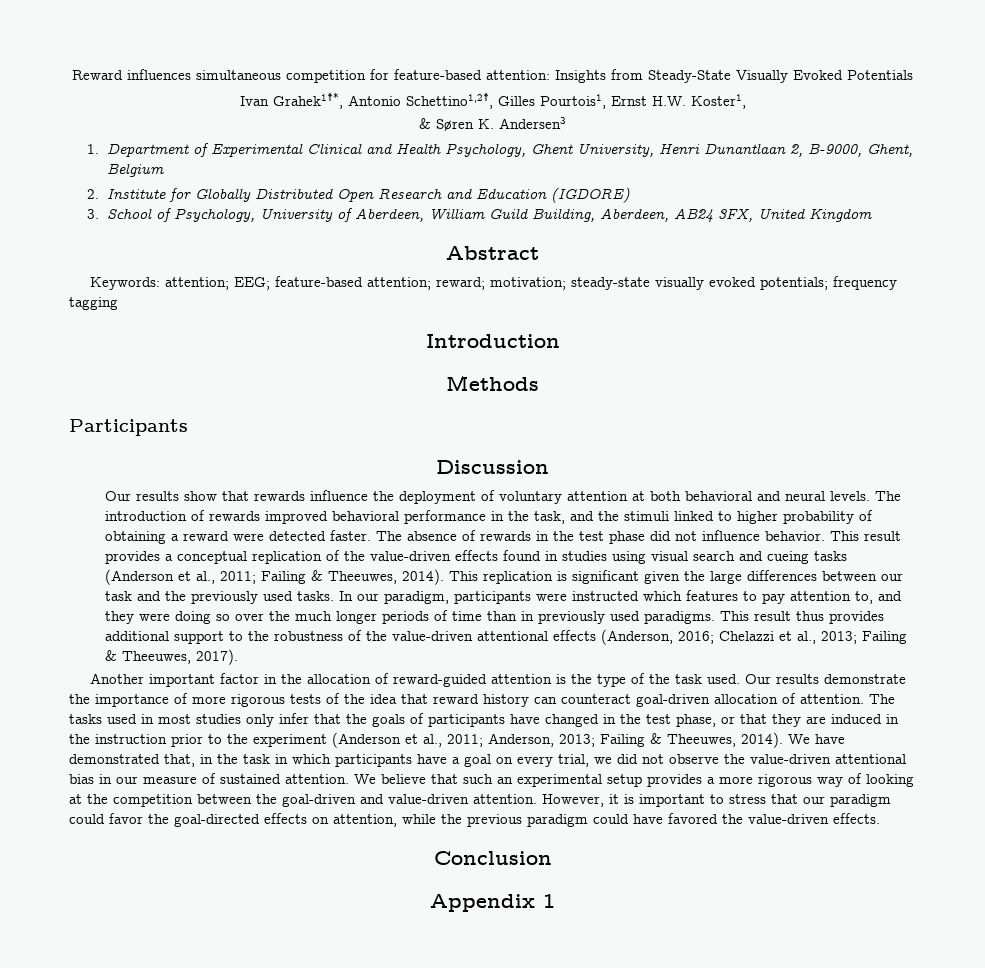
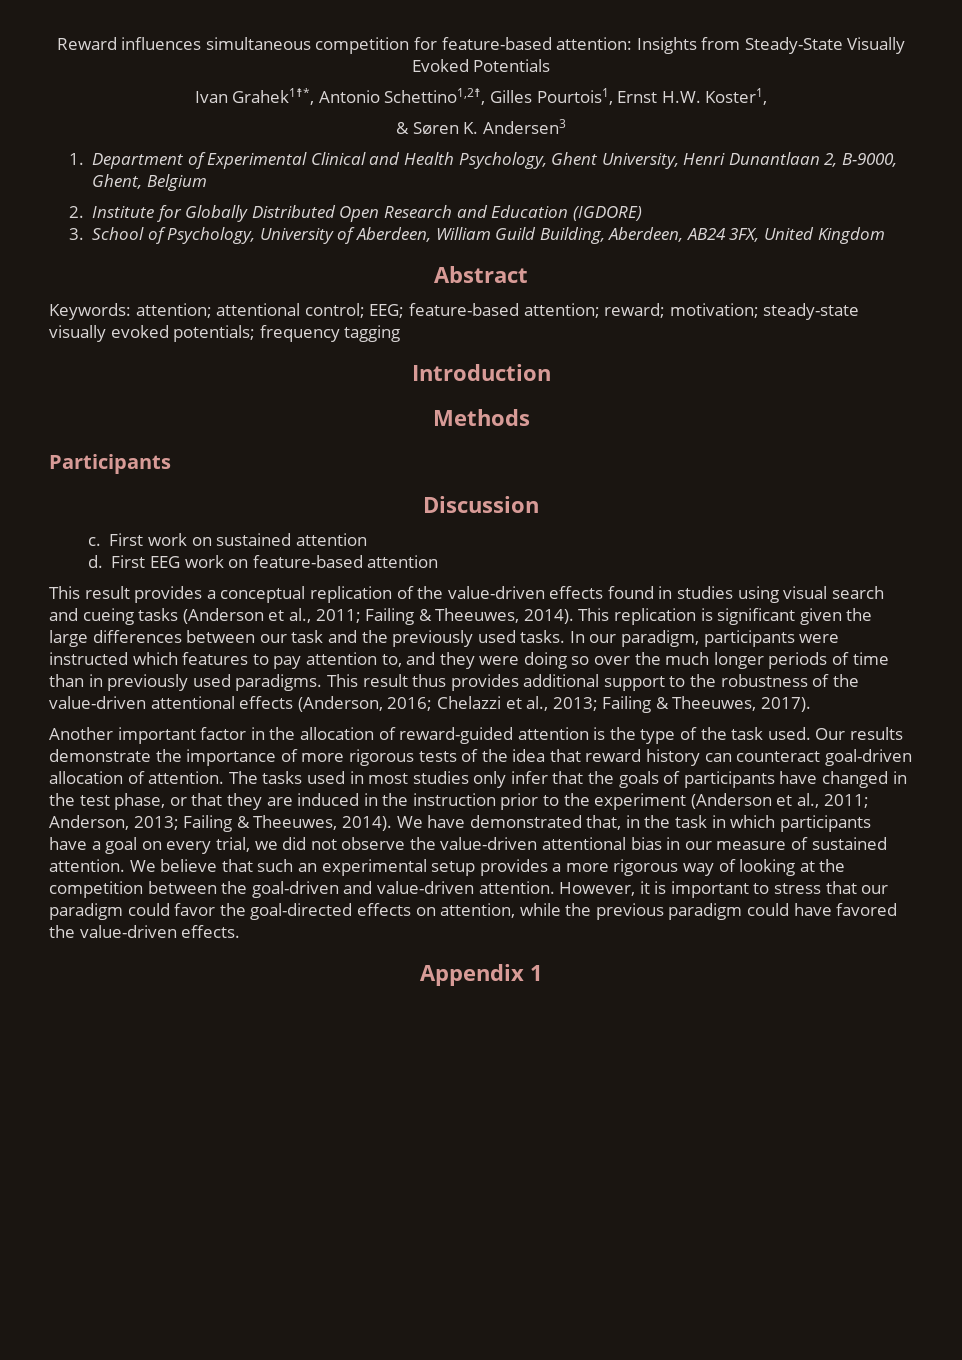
- Keywords: attention; EEG; feature-based attention; reward; motivation; steady-state visually evoked potentials; frequency tagging
+ Keywords: attention; attentional control; EEG; feature-based attention; reward; motivation; steady-state visually evoked potentials; frequency tagging
- Our results show that rewards influence the deployment of voluntary attention at both behavioral and neural levels. The introduction of rewards improved behavioral performance in the task, and the stimuli linked to higher probability of obtaining a reward were detected faster. The absence of rewards in the test phase did not influence behavior. This result provides a conceptual replication of the value-driven effects found in studies using visual search and cueing tasks (Anderson et al., 2011; Failing & Theeuwes, 2014).
+ c. First work on sustained attention
+ d. First EEG work on feature-based attention
+ This result provides a conceptual replication of the value-driven effects found in studies using visual search and cueing tasks (Anderson et al., 2011; Failing & Theeuwes, 2014).
- Conclusion

